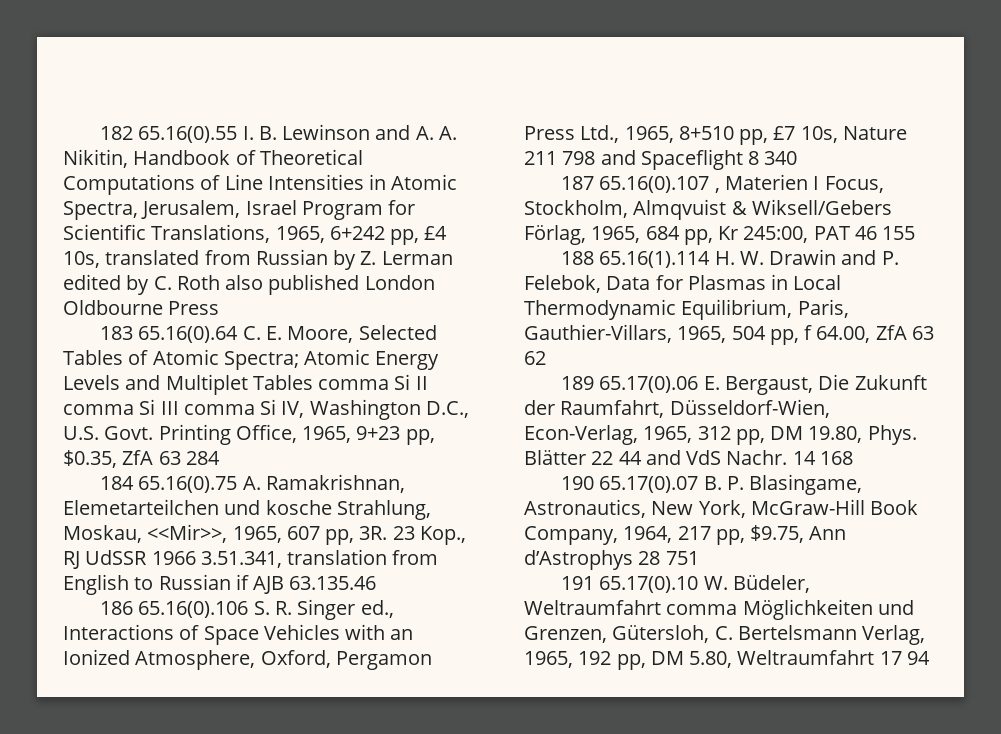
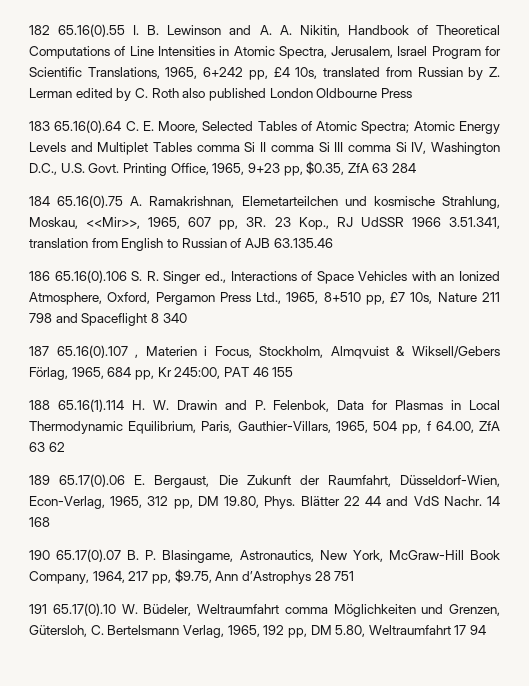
- 184 65.16(0).75 A. Ramakrishnan, Elemetarteilchen und kosche Strahlung, Moskau, <<Mir>>, 1965, 607 pp, 3R.
+ 184 65.16(0).75 A. Ramakrishnan, Elemetarteilchen und kosmische Strahlung, Moskau, <<Mir>>, 1965, 607 pp, 3R.
- 23 Kop., RJ UdSSR 1966 3.51.341, translation from English to Russian if AJB 63.135.46
+ 23 Kop., RJ UdSSR 1966 3.51.341, translation from English to Russian of AJB 63.135.46
- 187 65.16(0).107 , Materien I Focus, Stockholm, Almqvuist & Wiksell/Gebers Förlag, 1965, 684 pp, Kr 245:00, PAT 46 155
+ 187 65.16(0).107 , Materien i Focus, Stockholm, Almqvuist & Wiksell/Gebers Förlag, 1965, 684 pp, Kr 245:00, PAT 46 155
- 188 65.16(1).114 H. W. Drawin and P. Felebok, Data for Plasmas in Local Thermodynamic Equilibrium, Paris, Gauthier-Villars, 1965, 504 pp, f 64.00, ZfA 63 62
+ 188 65.16(1).114 H. W. Drawin and P. Felenbok, Data for Plasmas in Local Thermodynamic Equilibrium, Paris, Gauthier-Villars, 1965, 504 pp, f 64.00, ZfA 63 62

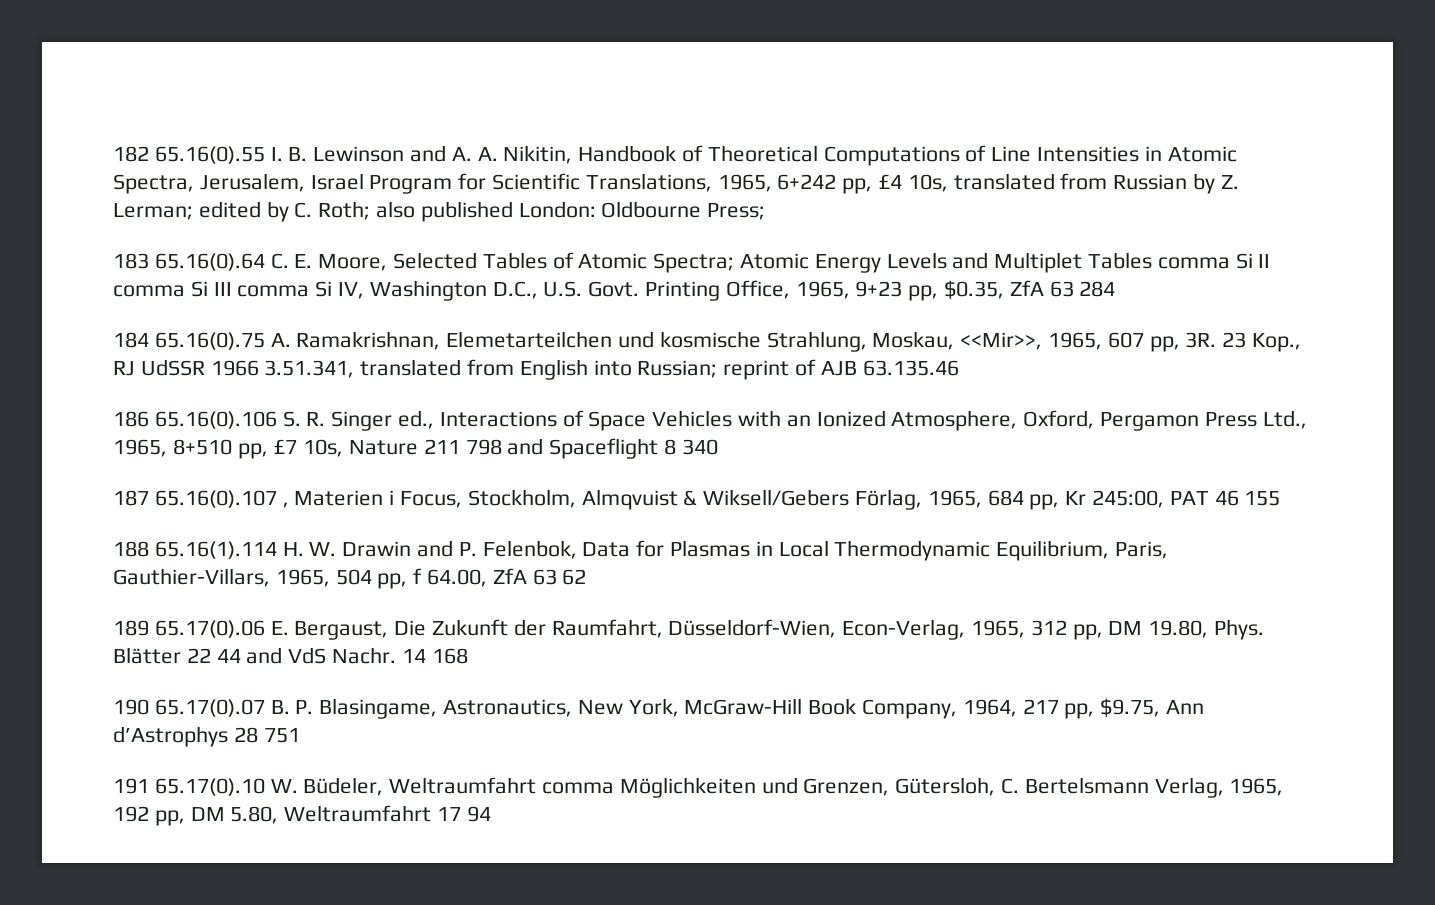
- 182 65.16(0).55 I. B. Lewinson and A. A. Nikitin, Handbook of Theoretical Computations of Line Intensities in Atomic Spectra, Jerusalem, Israel Program for Scientific Translations, 1965, 6+242 pp, £4 10s, translated from Russian by Z. Lerman edited by C. Roth also published London Oldbourne Press
+ 182 65.16(0).55 I. B. Lewinson and A. A. Nikitin, Handbook of Theoretical Computations of Line Intensities in Atomic Spectra, Jerusalem, Israel Program for Scientific Translations, 1965, 6+242 pp, £4 10s, translated from Russian by Z. Lerman; edited by C. Roth; also published London: Oldbourne Press;
- 23 Kop., RJ UdSSR 1966 3.51.341, translation from English to Russian of AJB 63.135.46
+ 23 Kop., RJ UdSSR 1966 3.51.341, translated from English into Russian; reprint of AJB 63.135.46

